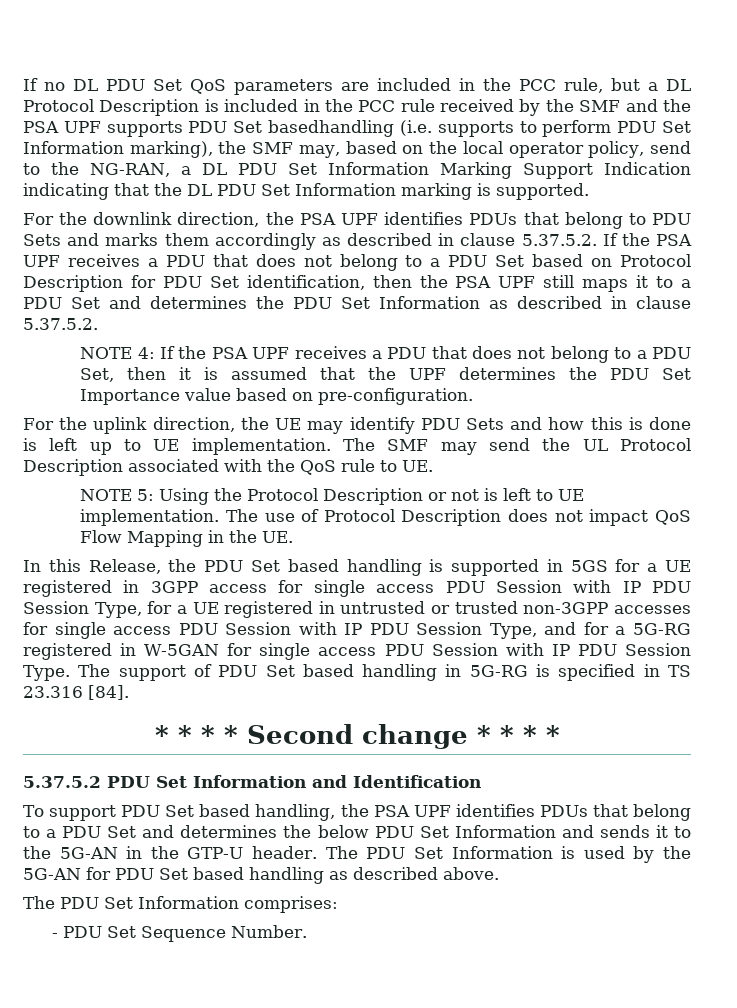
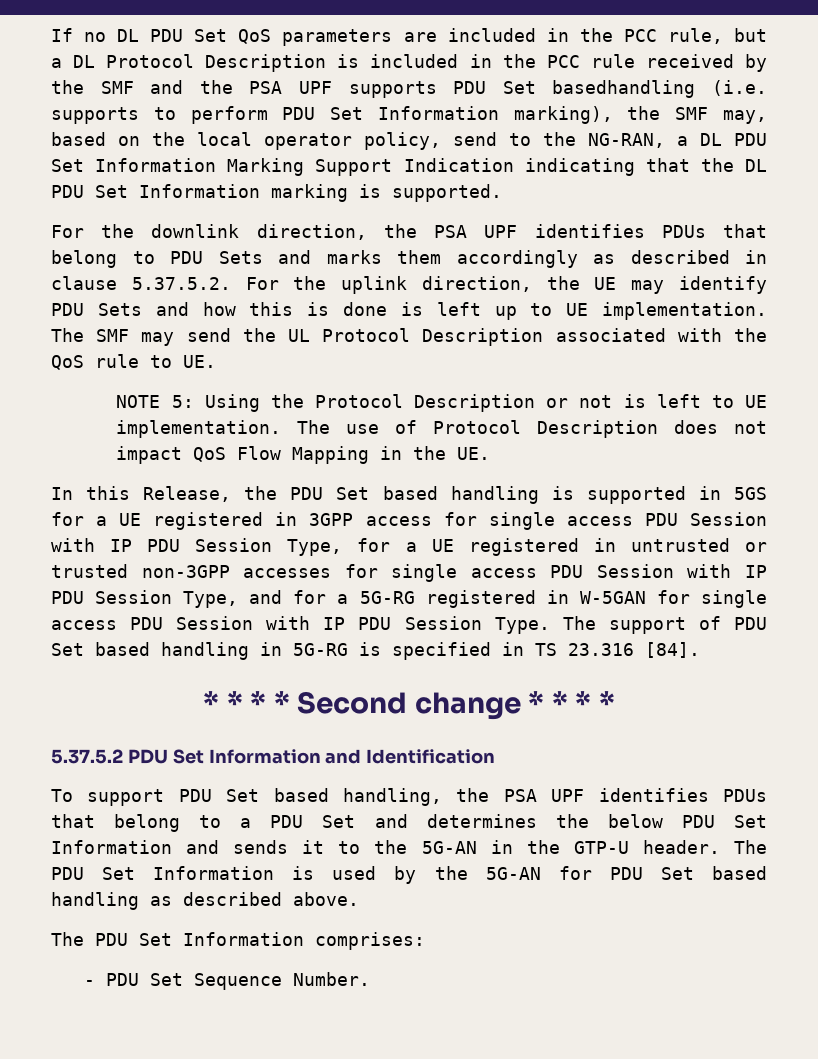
- For the downlink direction, the PSA UPF identifies PDUs that belong to PDU Sets and marks them accordingly as described in clause 5.37.5.2. If the PSA UPF receives a PDU that does not belong to a PDU Set based on Protocol Description for PDU Set identification, then the PSA UPF still maps it to a PDU Set and determines the PDU Set Information as described in clause 5.37.5.2.
- NOTE 4: If the PSA UPF receives a PDU that does not belong to a PDU Set, then it is assumed that the UPF determines the PDU Set Importance value based on pre-configuration.
- For the uplink direction, the UE may identify PDU Sets and how this is done is left up to UE implementation.
+ For the downlink direction, the PSA UPF identifies PDUs that belong to PDU Sets and marks them accordingly as described in clause 5.37.5.2. For the uplink direction, the UE may identify PDU Sets and how this is done is left up to UE implementation.

